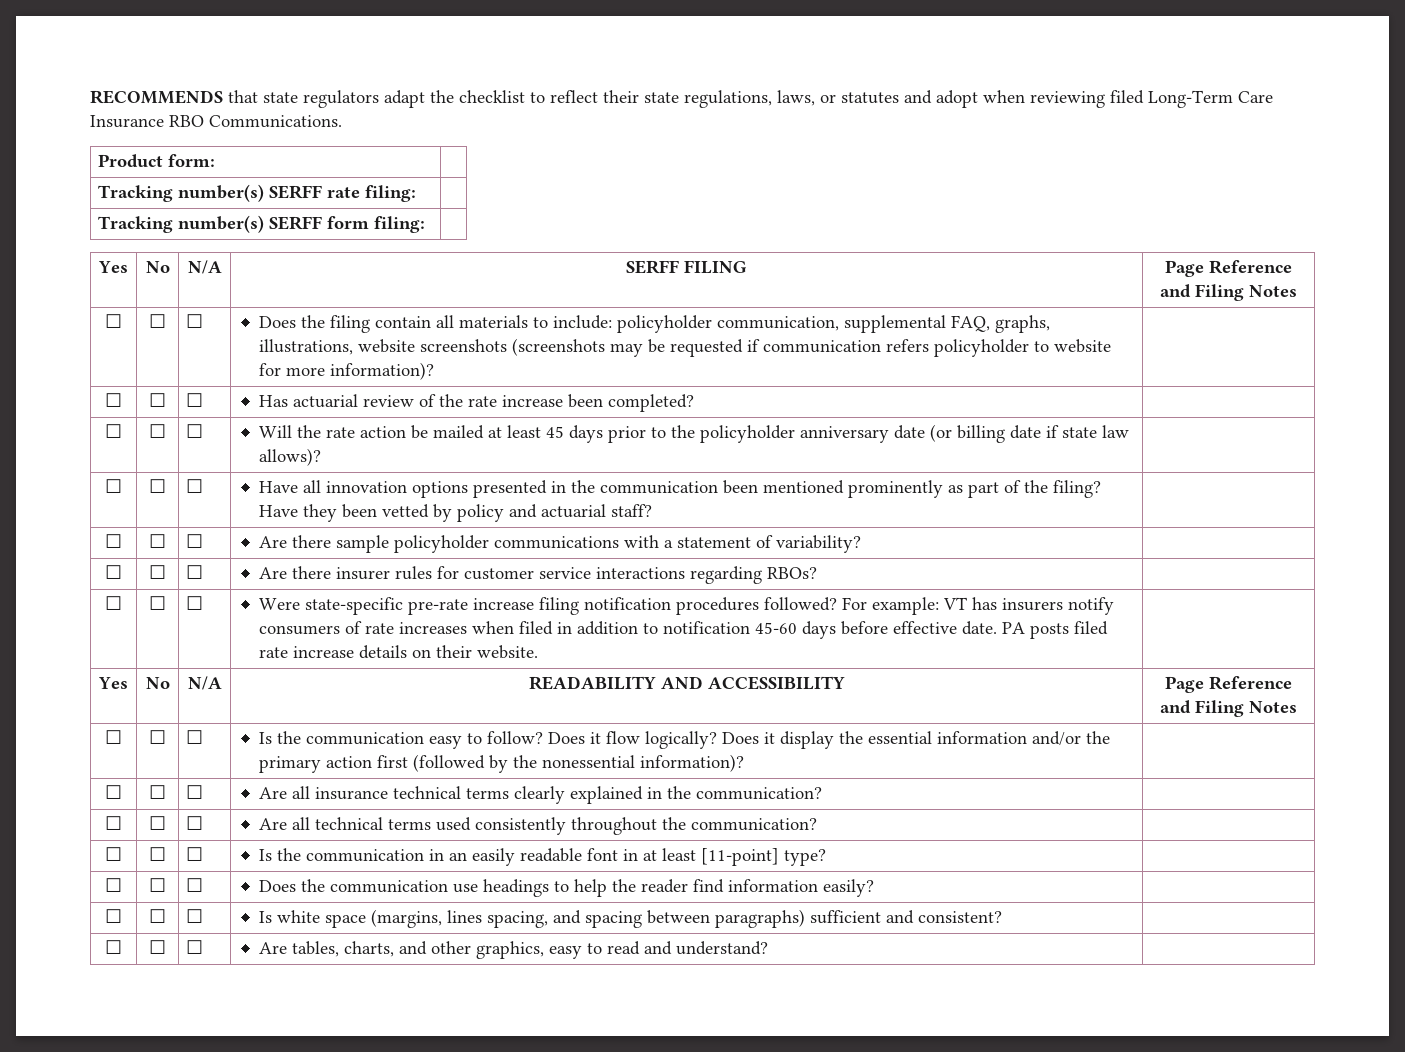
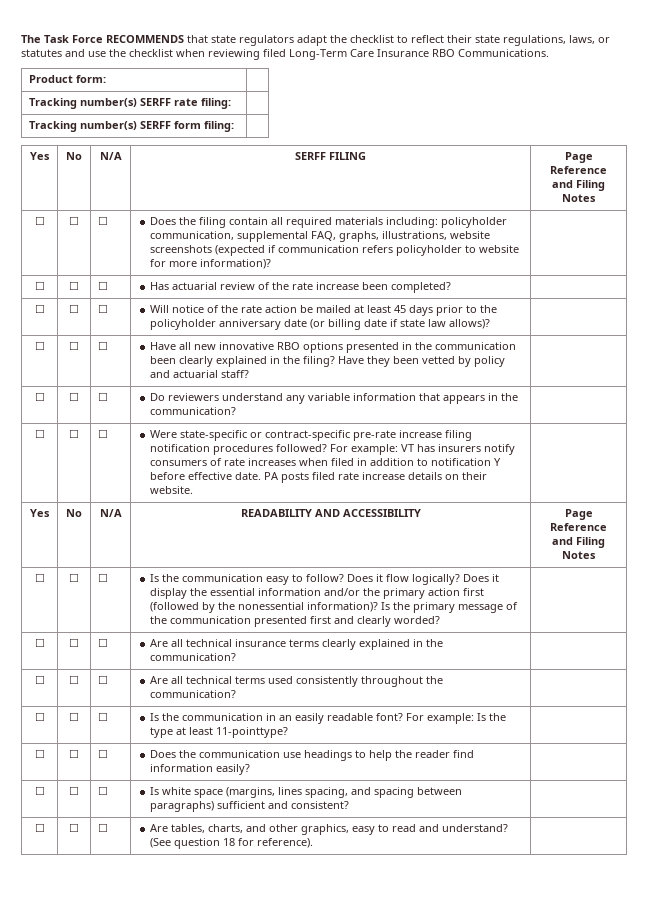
- RECOMMENDS that state regulators adapt the checklist to reflect their state regulations, laws, or statutes and adopt when reviewing filed Long-Term Care Insurance RBO Communications.
+ The Task Force RECOMMENDS that state regulators adapt the checklist to reflect their state regulations, laws, or statutes and use the checklist when reviewing filed Long-Term Care Insurance RBO Communications.
- ☐ | ☐ | ☐ | Does the filing contain all materials to include: policyholder communication, supplemental FAQ, graphs, illustrations, website screenshots (screenshots may be requested if communication refers policyholder to website for more information)? |
+ ☐ | ☐ | ☐ | Does the filing contain all required materials including: policyholder communication, supplemental FAQ, graphs, illustrations, website screenshots (expected if communication refers policyholder to website for more information)? |
- ☐ | ☐ | ☐ | Will the rate action be mailed at least 45 days prior to the policyholder anniversary date (or billing date if state law allows)? |
+ ☐ | ☐ | ☐ | Will notice of the rate action be mailed at least 45 days prior to the policyholder anniversary date (or billing date if state law allows)? |
- ☐ | ☐ | ☐ | Have all innovation options presented in the communication been mentioned prominently as part of the filing? Have they been vetted by policy and actuarial staff? |
+ ☐ | ☐ | ☐ | Have all new innovative RBO options presented in the communication been clearly explained in the filing? Have they been vetted by policy and actuarial staff? |
- ☐ | ☐ | ☐ | Are there sample policyholder communications with a statement of variability? |
- ☐ | ☐ | ☐ | Are there insurer rules for customer service interactions regarding RBOs? |
+ ☐ | ☐ | ☐ | Do reviewers understand any variable information that appears in the communication? |
- Were state-specific pre-rate increase filing notification procedures followed?
+ Were state-specific or contract-specific pre-rate increase filing notification procedures followed?
- For example: VT has insurers notify consumers of rate increases when filed in addition to notification 45-60 days before effective date.
+ For example: VT has insurers notify consumers of rate increases when filed in addition to notification Y before effective date.
- Does it display the essential information and/or the primary action first (followed by the nonessential information)? |
- ☐ | ☐ | ☐ | Are all insurance technical terms clearly explained in the communication? |
+ Does it display the essential information and/or the primary action first (followed by the nonessential information)? Is the primary message of the communication presented first and clearly worded? |
+ ☐ | ☐ | ☐ | Are all technical insurance terms clearly explained in the communication? |
- ☐ | ☐ | ☐ | Is the communication in an easily readable font in at least [11-point] type? |
+ ☐ | ☐ | ☐ | Is the communication in an easily readable font? For example: Is the type at least 11-pointtype? |
- ☐ | ☐ | ☐ | Are tables, charts, and other graphics, easy to read and understand? |
+ ☐ | ☐ | ☐ | Are tables, charts, and other graphics, easy to read and understand? (See question 18 for reference). |

